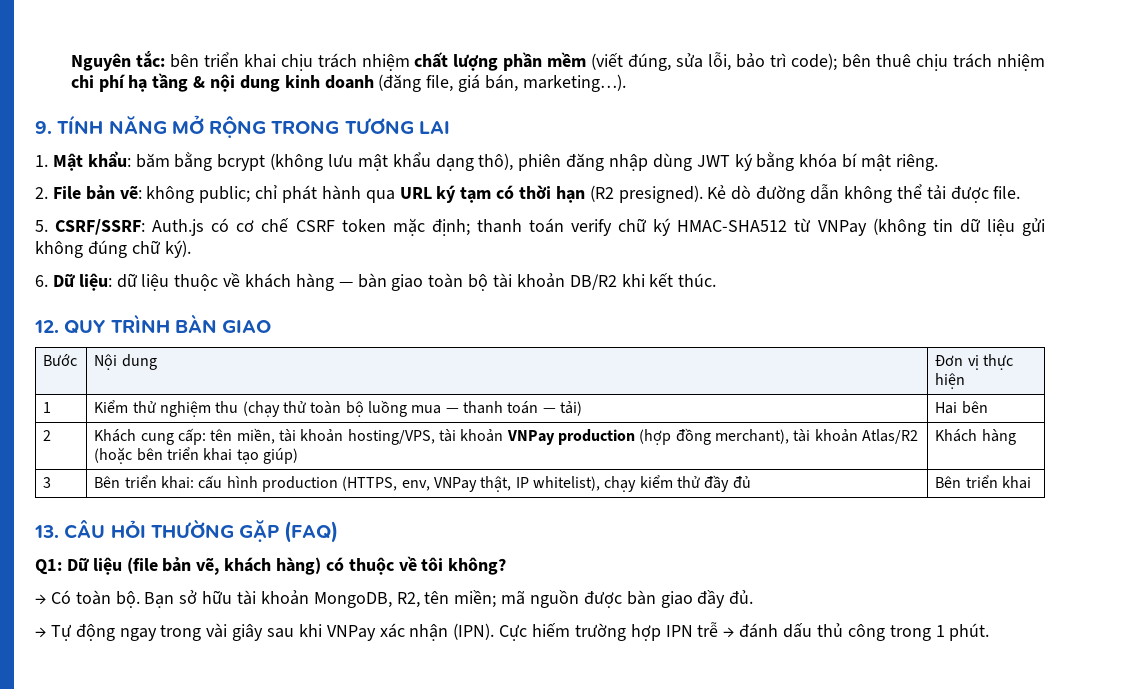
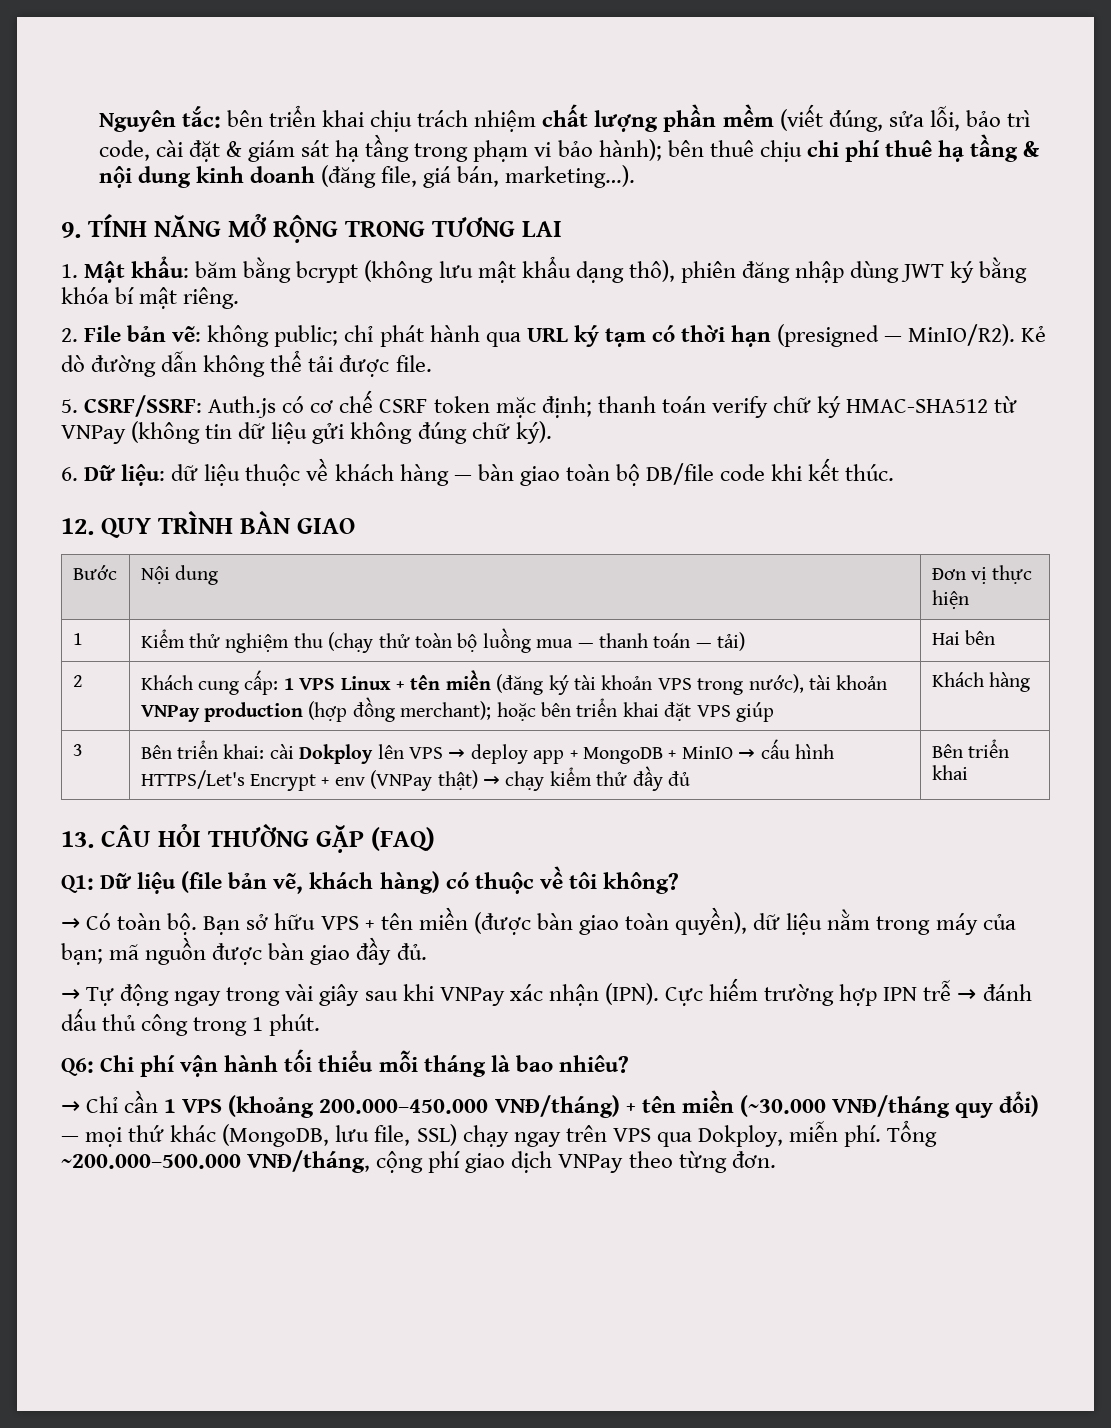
- Nguyên tắc: bên triển khai chịu trách nhiệm chất lượng phần mềm (viết đúng, sửa lỗi, bảo trì code); bên thuê chịu trách nhiệm chi phí hạ tầng & nội dung kinh doanh (đăng file, giá bán, marketing…).
+ Nguyên tắc: bên triển khai chịu trách nhiệm chất lượng phần mềm (viết đúng, sửa lỗi, bảo trì code, cài đặt & giám sát hạ tầng trong phạm vi bảo hành); bên thuê chịu chi phí thuê hạ tầng & nội dung kinh doanh (đăng file, giá bán, marketing…).
- 2. File bản vẽ: không public; chỉ phát hành qua URL ký tạm có thời hạn (R2 presigned).
+ 2. File bản vẽ: không public; chỉ phát hành qua URL ký tạm có thời hạn (presigned — MinIO/R2).
- 6. Dữ liệu: dữ liệu thuộc về khách hàng — bàn giao toàn bộ tài khoản DB/R2 khi kết thúc.
+ 6. Dữ liệu: dữ liệu thuộc về khách hàng — bàn giao toàn bộ DB/file code khi kết thúc.
- 2 | Khách cung cấp: tên miền, tài khoản hosting/VPS, tài khoản VNPay production (hợp đồng merchant), tài khoản Atlas/R2 (hoặc bên triển khai tạo giúp) | Khách hàng
+ 2 | Khách cung cấp: 1 VPS Linux + tên miền (đăng ký tài khoản VPS trong nước), tài khoản VNPay production (hợp đồng merchant); hoặc bên triển khai đặt VPS giúp | Khách hàng
- 3 | Bên triển khai: cấu hình production (HTTPS, env, VNPay thật, IP whitelist), chạy kiểm thử đầy đủ | Bên triển khai
+ 3 | Bên triển khai: cài Dokploy lên VPS → deploy app + MongoDB + MinIO → cấu hình HTTPS/Let's Encrypt + env (VNPay thật) → chạy kiểm thử đầy đủ | Bên triển khai
- Bạn sở hữu tài khoản MongoDB, R2, tên miền; mã nguồn được bàn giao đầy đủ.
+ Bạn sở hữu VPS + tên miền (được bàn giao toàn quyền), dữ liệu nằm trong máy của bạn; mã nguồn được bàn giao đầy đủ.
+ Q6: Chi phí vận hành tối thiểu mỗi tháng là bao nhiêu?
+ → Chỉ cần 1 VPS (khoảng 200.000–450.000 VNĐ/tháng) + tên miền (~30.000 VNĐ/tháng quy đổi) — mọi thứ khác (MongoDB, lưu file, SSL) chạy ngay trên VPS qua Dokploy, miễn phí. Tổng ~200.000–500.000 VNĐ/tháng, cộng phí giao dịch VNPay theo từng đơn.

